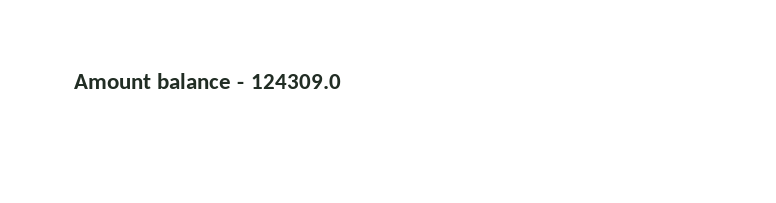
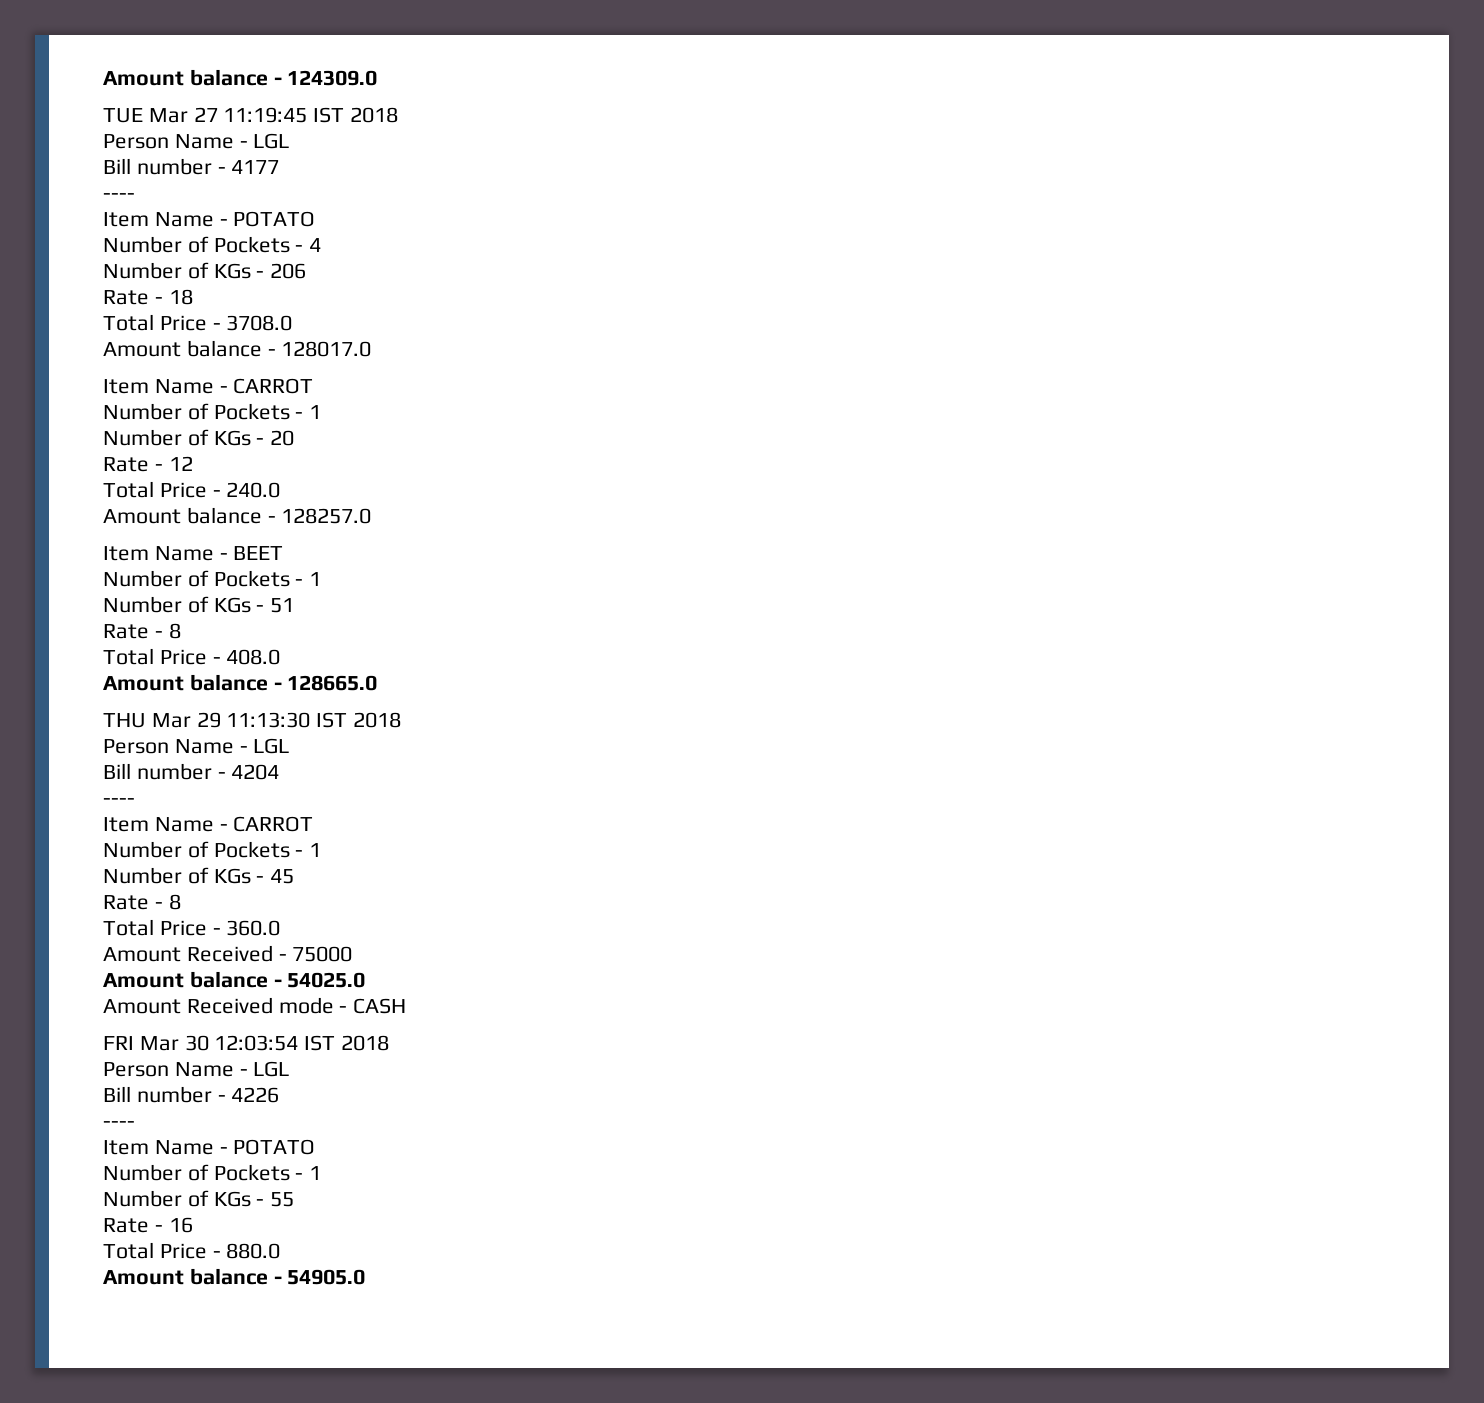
+ TUE Mar 27 11:19:45 IST 2018
+ Person Name - LGL
+ Bill number - 4177
+ ----
+ Item Name - POTATO
+ Number of Pockets - 4
+ Number of KGs - 206
+ Rate - 18
+ Total Price - 3708.0
+ Amount balance - 128017.0
+ Item Name - CARROT
+ Number of Pockets - 1
+ Number of KGs - 20
+ Rate - 12
+ Total Price - 240.0
+ Amount balance - 128257.0
+ Item Name - BEET
+ Number of Pockets - 1
+ Number of KGs - 51
+ Rate - 8
+ Total Price - 408.0
+ Amount balance - 128665.0
+ THU Mar 29 11:13:30 IST 2018
+ Person Name - LGL
+ Bill number - 4204
+ ----
+ Item Name - CARROT
+ Number of Pockets - 1
+ Number of KGs - 45
+ Rate - 8
+ Total Price - 360.0
+ Amount Received - 75000
+ Amount balance - 54025.0
+ Amount Received mode - CASH
+ FRI Mar 30 12:03:54 IST 2018
+ Person Name - LGL
+ Bill number - 4226
+ ----
+ Item Name - POTATO
+ Number of Pockets - 1
+ Number of KGs - 55
+ Rate - 16
+ Total Price - 880.0
+ Amount balance - 54905.0

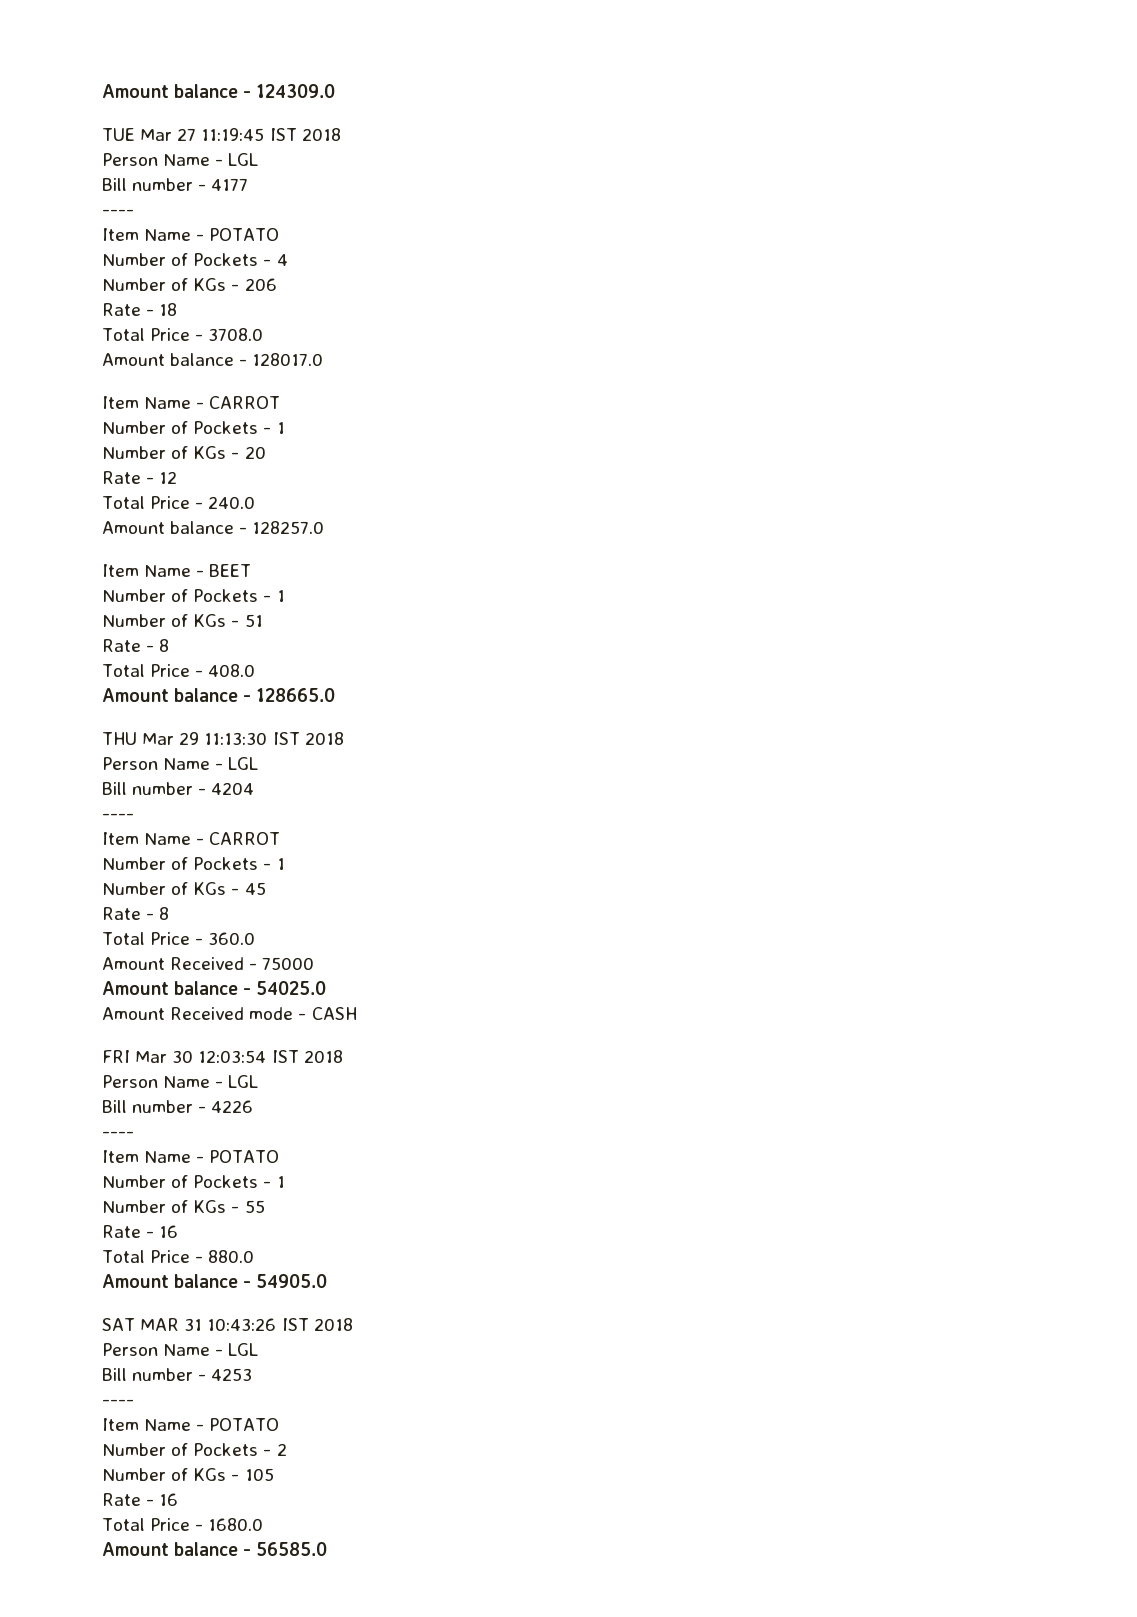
+ SAT MAR 31 10:43:26 IST 2018
+ Person Name - LGL
+ Bill number - 4253
+ ----
+ Item Name - POTATO
+ Number of Pockets - 2
+ Number of KGs - 105
+ Rate - 16
+ Total Price - 1680.0
+ Amount balance - 56585.0

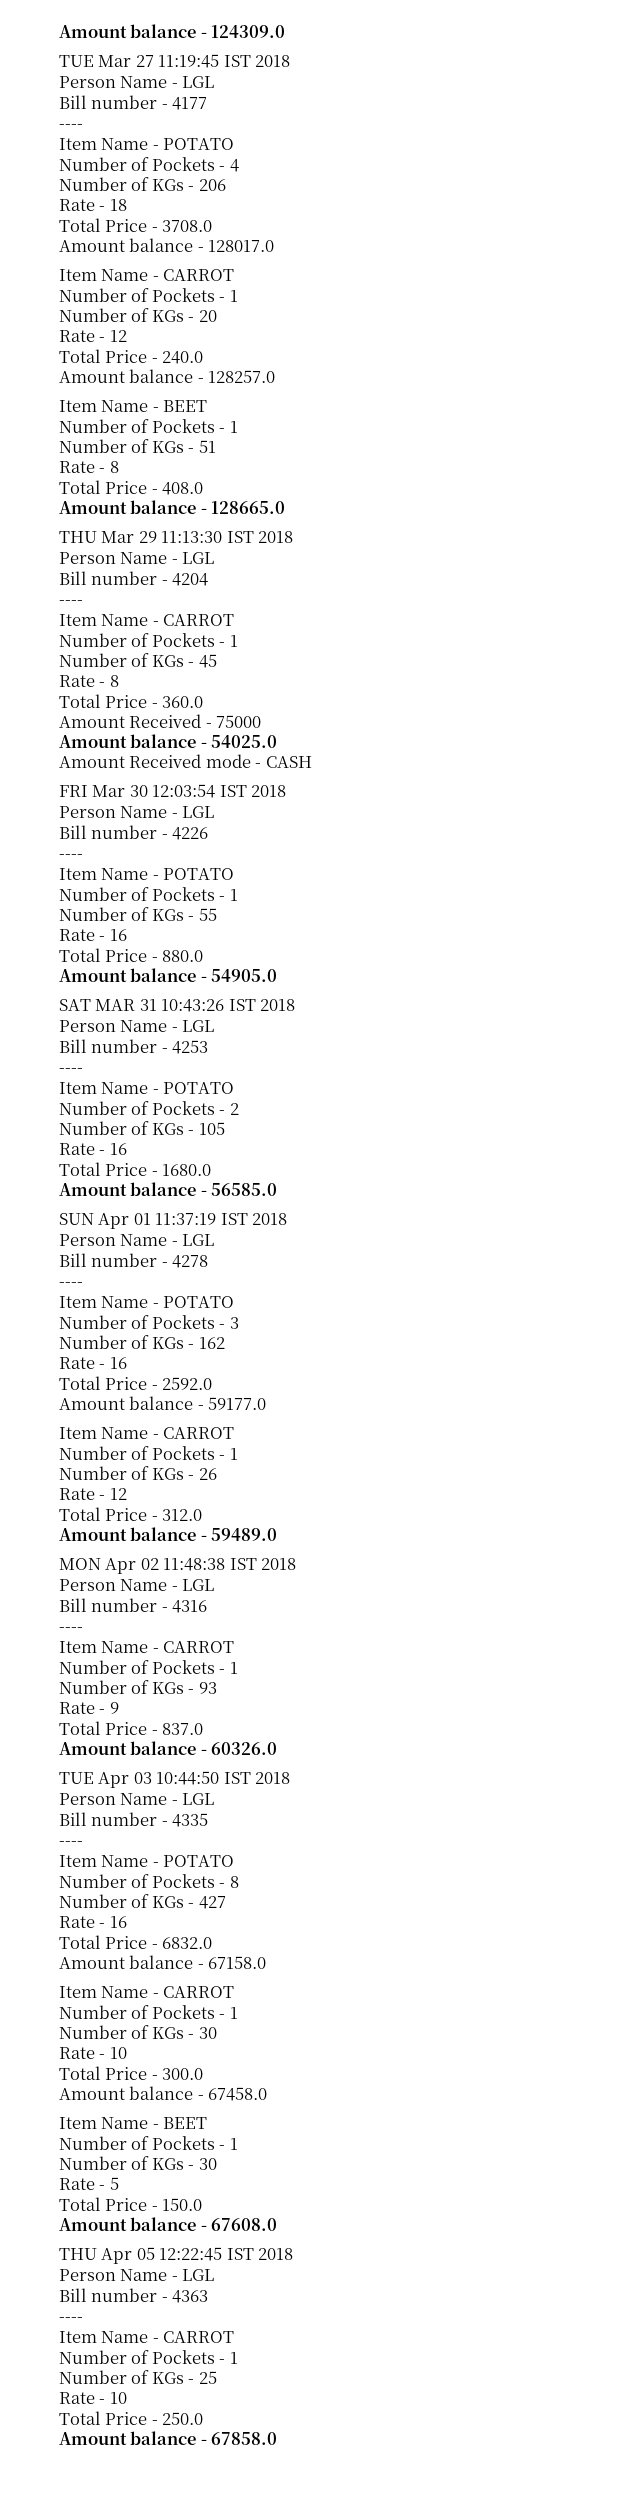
+ SUN Apr 01 11:37:19 IST 2018
+ Person Name - LGL
+ Bill number - 4278
+ ----
+ Item Name - POTATO
+ Number of Pockets - 3
+ Number of KGs - 162
+ Rate - 16
+ Total Price - 2592.0
+ Amount balance - 59177.0
+ Item Name - CARROT
+ Number of Pockets - 1
+ Number of KGs - 26
+ Rate - 12
+ Total Price - 312.0
+ Amount balance - 59489.0
+ MON Apr 02 11:48:38 IST 2018
+ Person Name - LGL
+ Bill number - 4316
+ ----
+ Item Name - CARROT
+ Number of Pockets - 1
+ Number of KGs - 93
+ Rate - 9
+ Total Price - 837.0
+ Amount balance - 60326.0
+ TUE Apr 03 10:44:50 IST 2018
+ Person Name - LGL
+ Bill number - 4335
+ ----
+ Item Name - POTATO
+ Number of Pockets - 8
+ Number of KGs - 427
+ Rate - 16
+ Total Price - 6832.0
+ Amount balance - 67158.0
+ Item Name - CARROT
+ Number of Pockets - 1
+ Number of KGs - 30
+ Rate - 10
+ Total Price - 300.0
+ Amount balance - 67458.0
+ Item Name - BEET
+ Number of Pockets - 1
+ Number of KGs - 30
+ Rate - 5
+ Total Price - 150.0
+ Amount balance - 67608.0
+ THU Apr 05 12:22:45 IST 2018
+ Person Name - LGL
+ Bill number - 4363
+ ----
+ Item Name - CARROT
+ Number of Pockets - 1
+ Number of KGs - 25
+ Rate - 10
+ Total Price - 250.0
+ Amount balance - 67858.0

